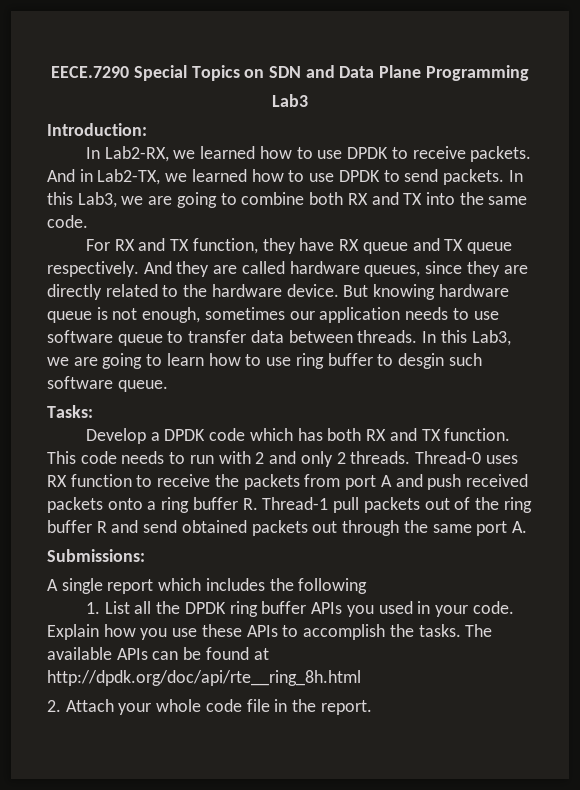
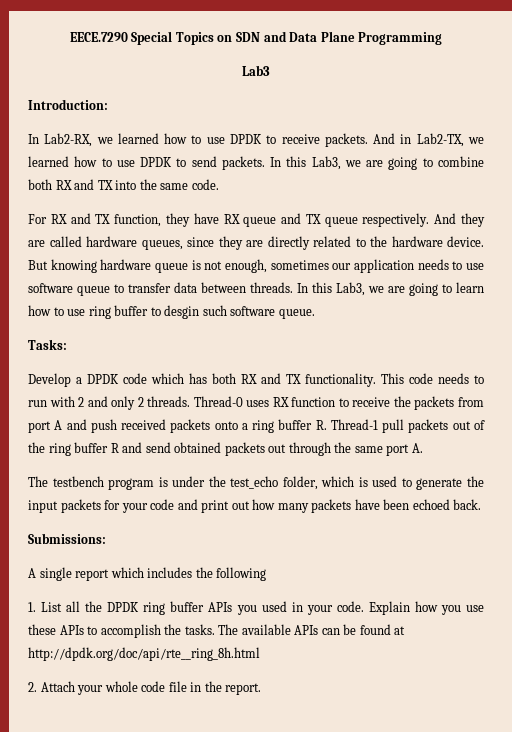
- Develop a DPDK code which has both RX and TX function.
+ Develop a DPDK code which has both RX and TX functionality.
+ The testbench program is under the test_echo folder, which is used to generate the input packets for your code and print out how many packets have been echoed back.

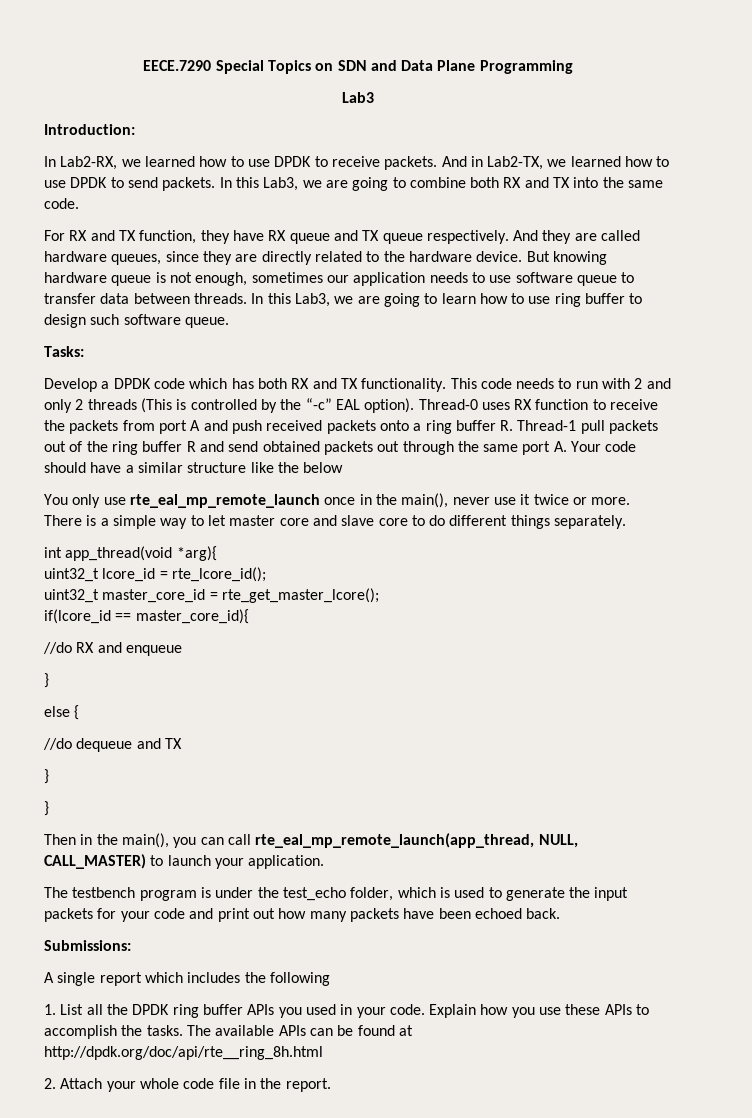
- In this Lab3, we are going to learn how to use ring buffer to desgin such software queue.
+ In this Lab3, we are going to learn how to use ring buffer to design such software queue.
- This code needs to run with 2 and only 2 threads.
+ This code needs to run with 2 and only 2 threads (This is controlled by the “-c” EAL option).
- Thread-0 uses RX function to receive the packets from port A and push received packets onto a ring buffer R. Thread-1 pull packets out of the ring buffer R and send obtained packets out through the same port A.
+ Thread-0 uses RX function to receive the packets from port A and push received packets onto a ring buffer R. Thread-1 pull packets out of the ring buffer R and send obtained packets out through the same port A. Your code should have a similar structure like the below
+ You only use rte_eal_mp_remote_launch once in the main(), never use it twice or more. There is a simple way to let master core and slave core to do different things separately.
+ int app_thread(void *arg){
+ uint32_t lcore_id = rte_lcore_id();
+ uint32_t master_core_id = rte_get_master_lcore();
+ if(lcore_id == master_core_id){
+ //do RX and enqueue
+ }
+ else {
+ //do dequeue and TX
+ }
+ }
+ Then in the main(), you can call rte_eal_mp_remote_launch(app_thread, NULL, CALL_MASTER) to launch your application.

